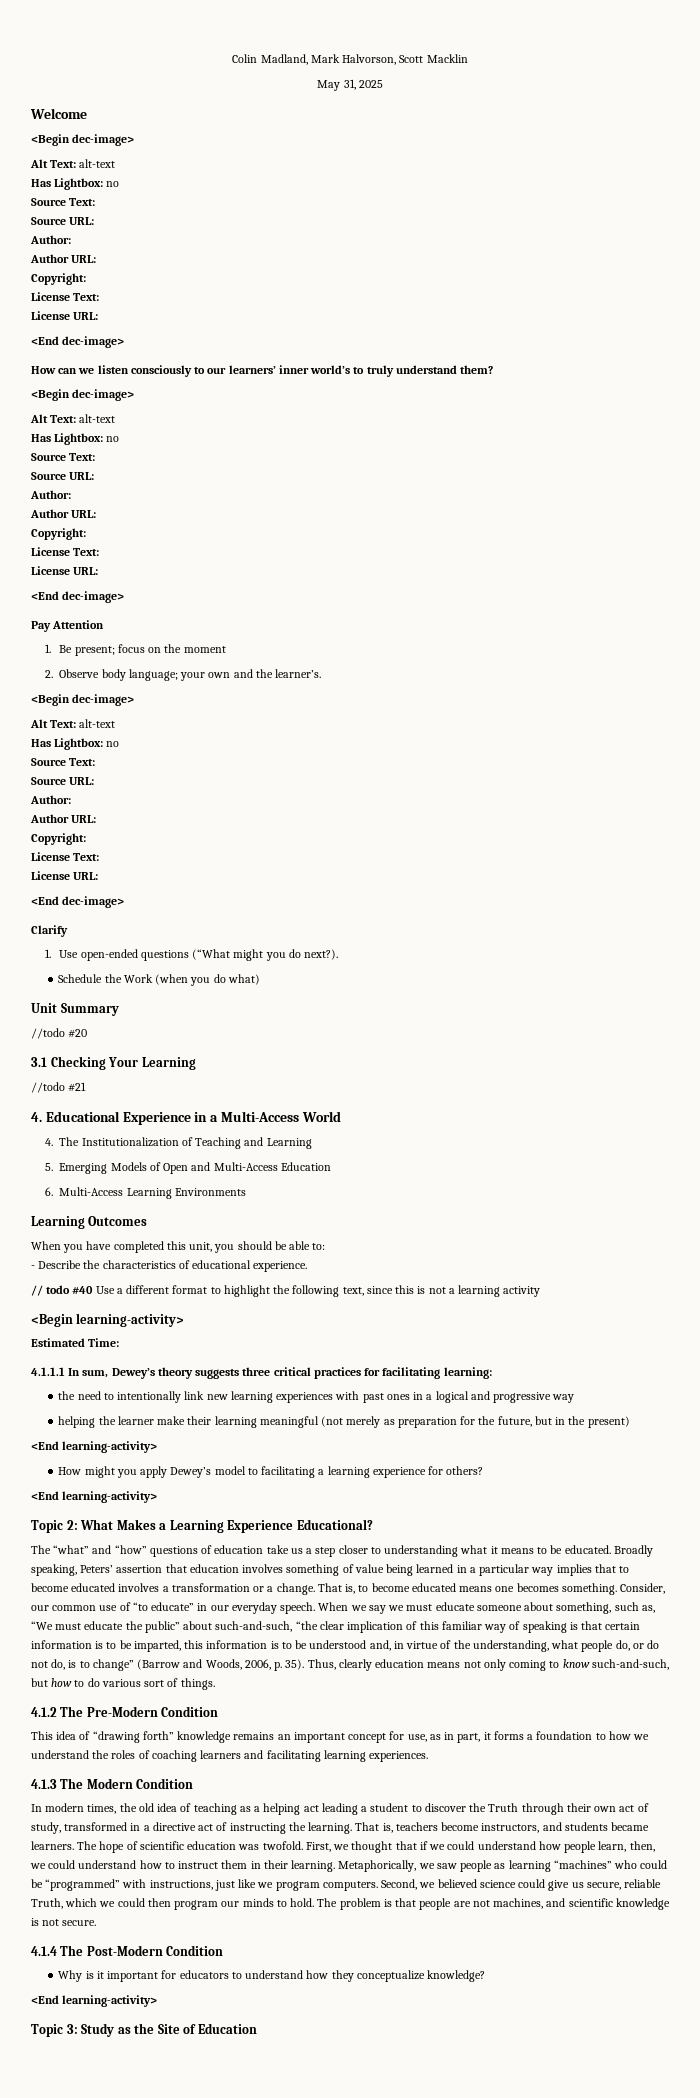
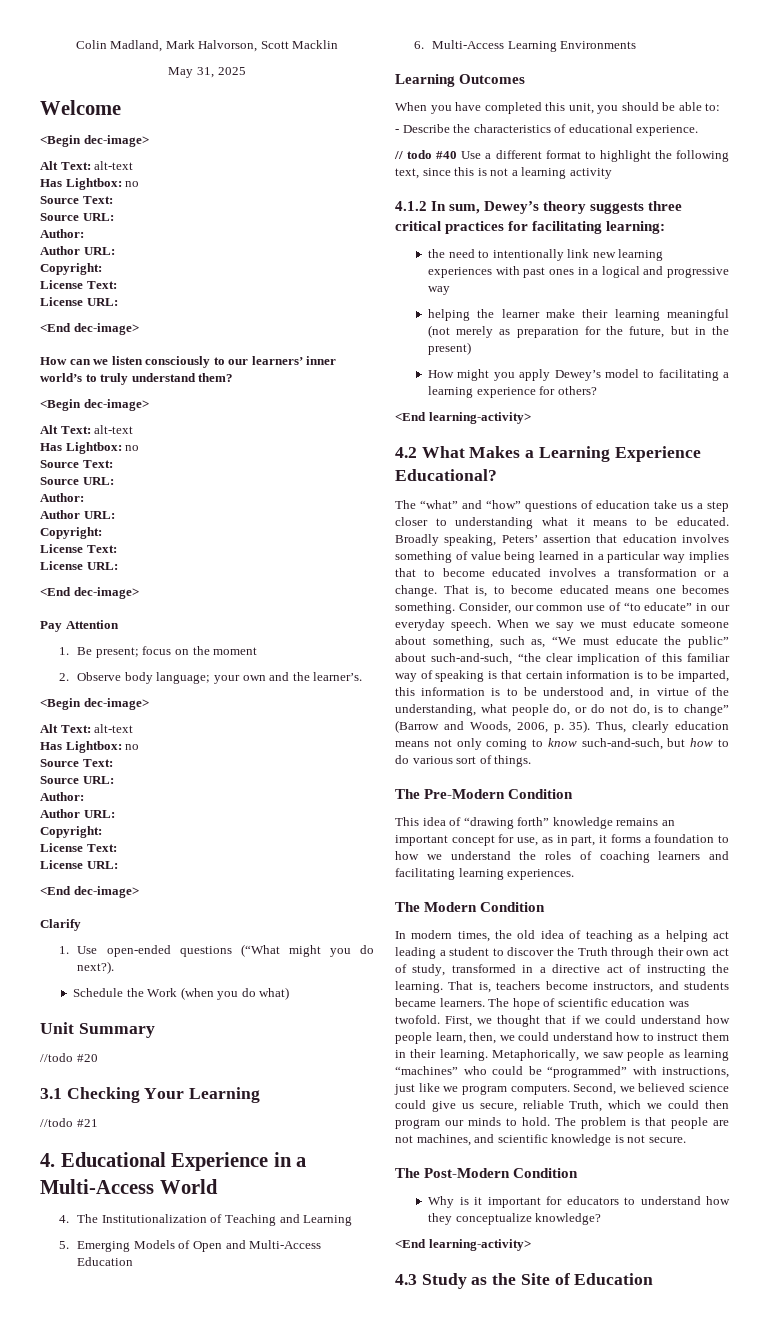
- <Begin learning-activity>
- Estimated Time:
- 4.1.1.1 In sum, Dewey’s theory suggests three critical practices for facilitating learning:
+ 4.1.2 In sum, Dewey’s theory suggests three critical practices for facilitating learning:
  helping the learner make their learning meaningful (not merely as preparation for the future, but in the present)
- <End learning-activity>
- Topic 2: What Makes a Learning Experience Educational?
+ 4.2 What Makes a Learning Experience Educational?
- 4.1.2 The Pre-Modern Condition
+ The Pre-Modern Condition
- 4.1.3 The Modern Condition
+ The Modern Condition
- 4.1.4 The Post-Modern Condition
+ The Post-Modern Condition
- Topic 3: Study as the Site of Education
+ 4.3 Study as the Site of Education

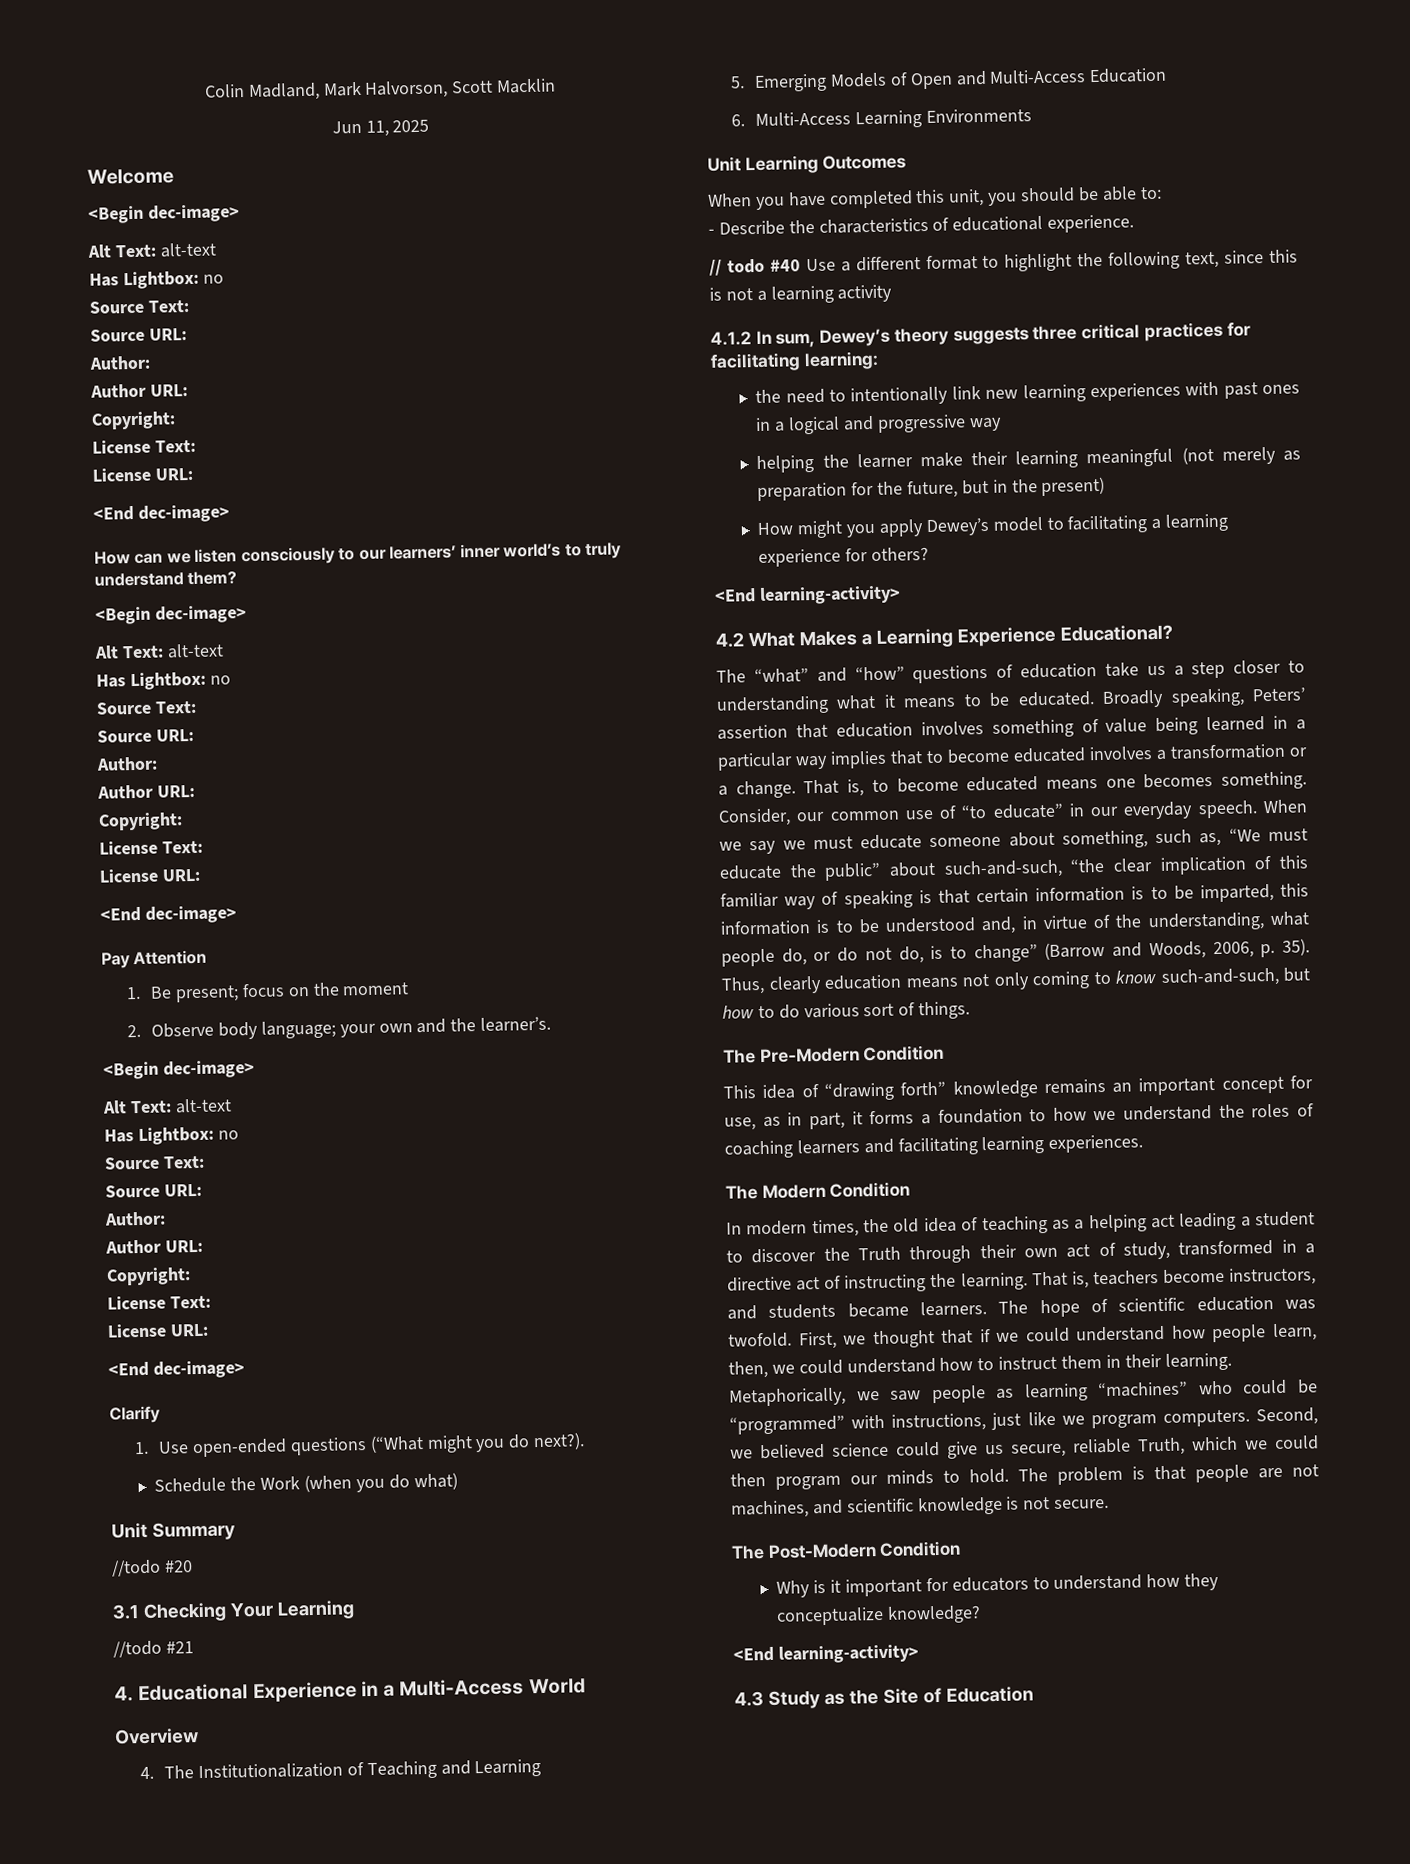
- May 31, 2025
+ Jun 11, 2025
+ Overview
- Learning Outcomes
+ Unit Learning Outcomes

